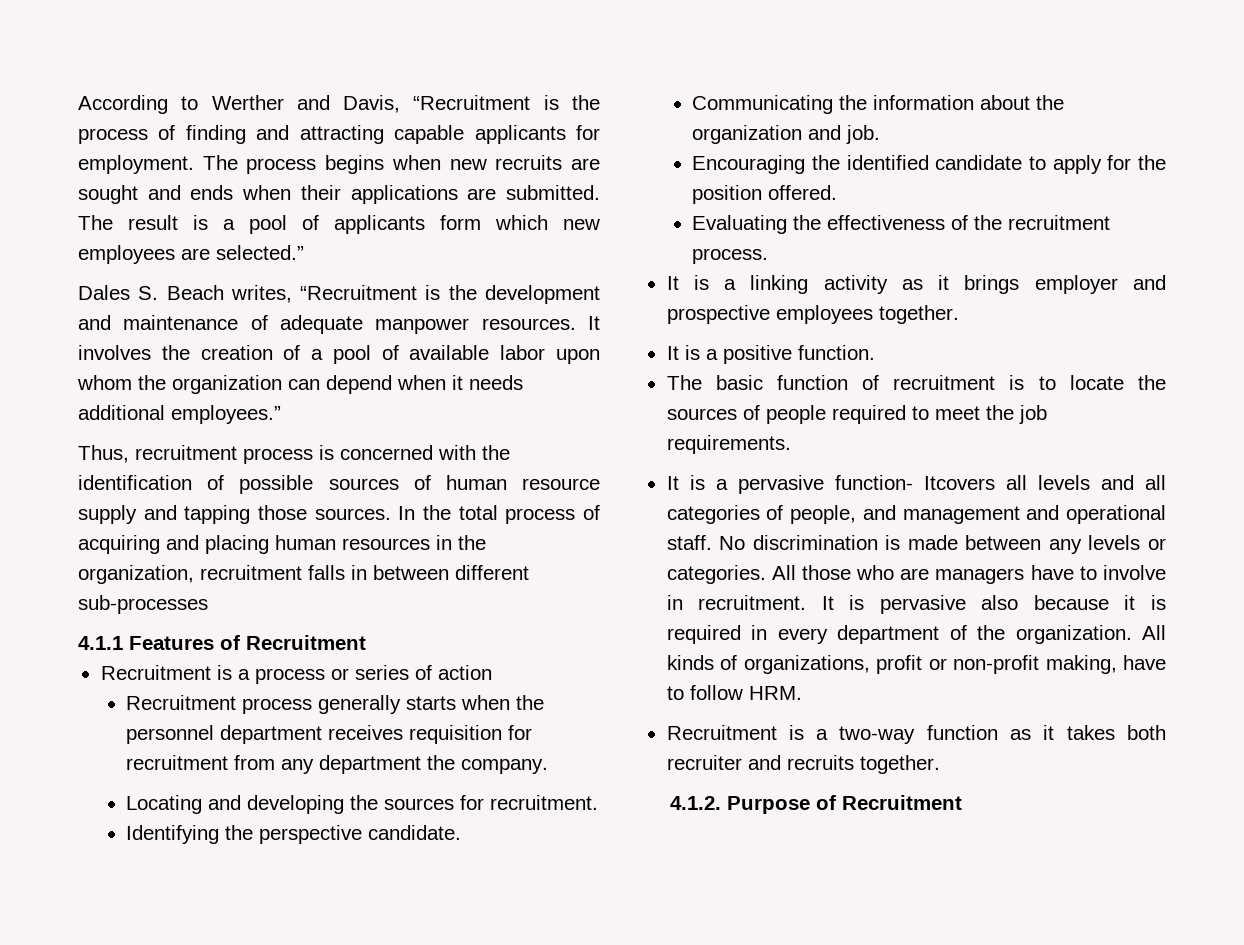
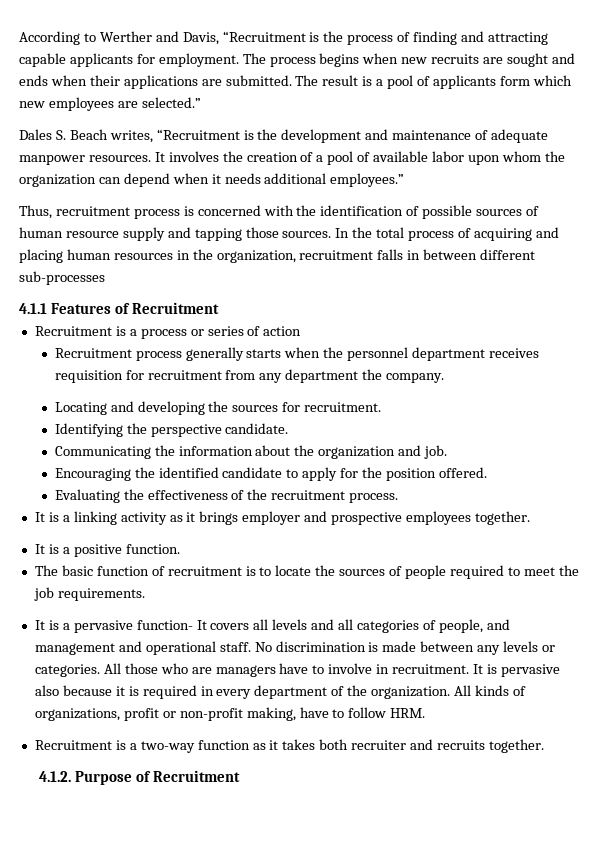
- It is a pervasive function- Itcovers all levels and all categories of people, and management and operational staff.
+ It is a pervasive function- It covers all levels and all categories of people, and management and operational staff.

